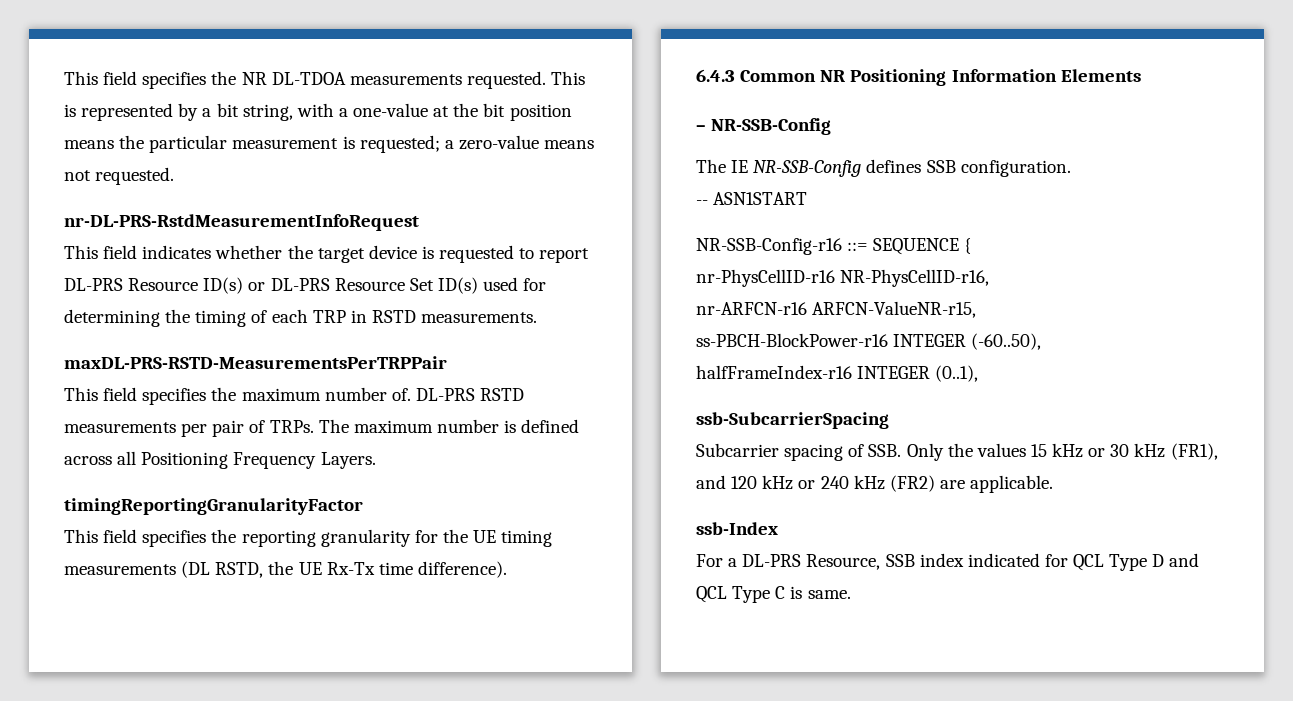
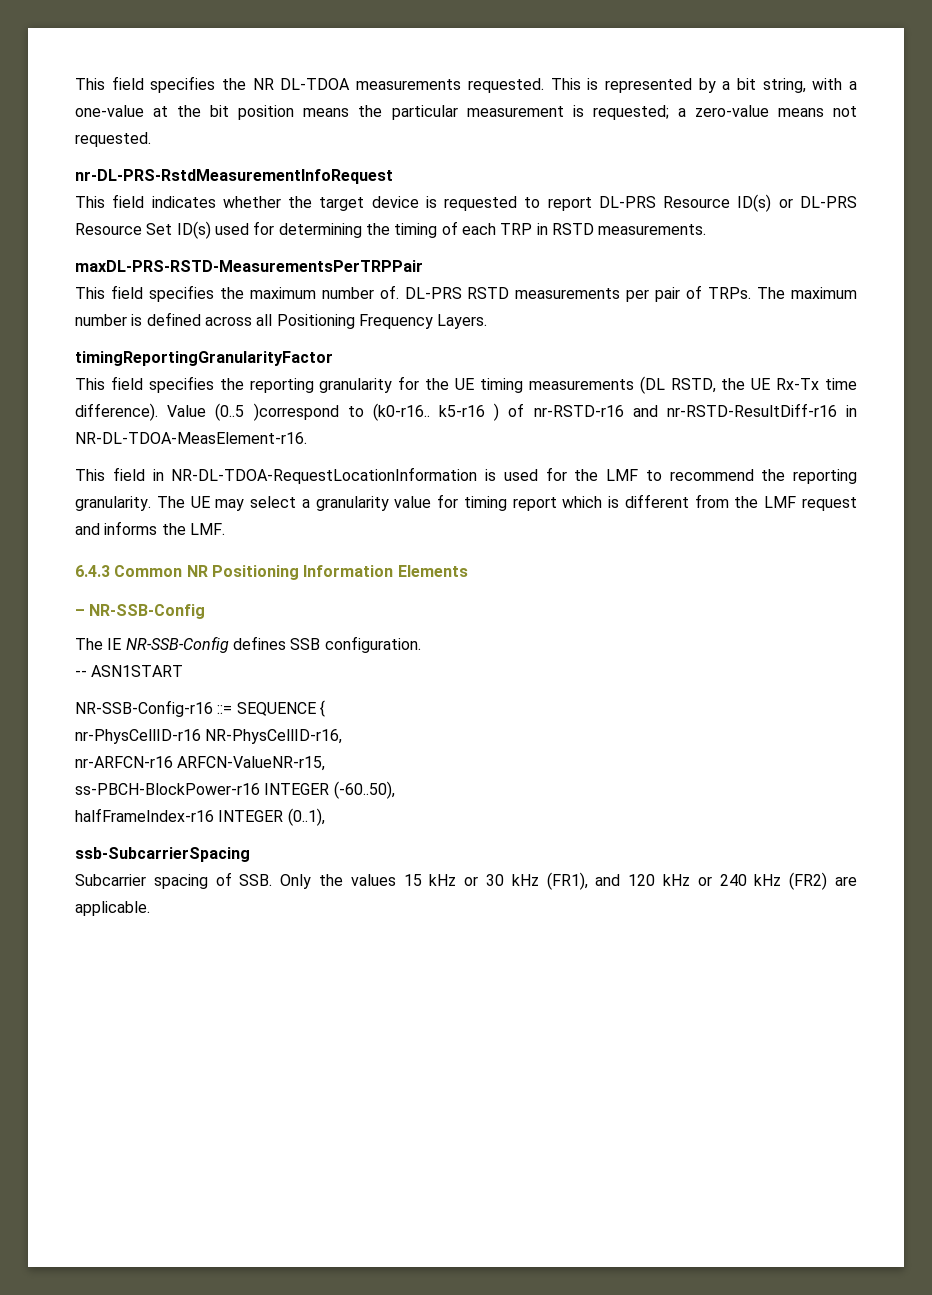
+ Value (0..5 )correspond to (k0-r16.. k5-r16 ) of nr-RSTD-r16 and nr-RSTD-ResultDiff-r16 in NR-DL-TDOA-MeasElement-r16.
+ This field in NR-DL-TDOA-RequestLocationInformation is used for the LMF to recommend the reporting granularity. The UE may select a granularity value for timing report which is different from the LMF request and informs the LMF.
- ssb-Index
- For a DL-PRS Resource, SSB index indicated for QCL Type D and QCL Type C is same.

